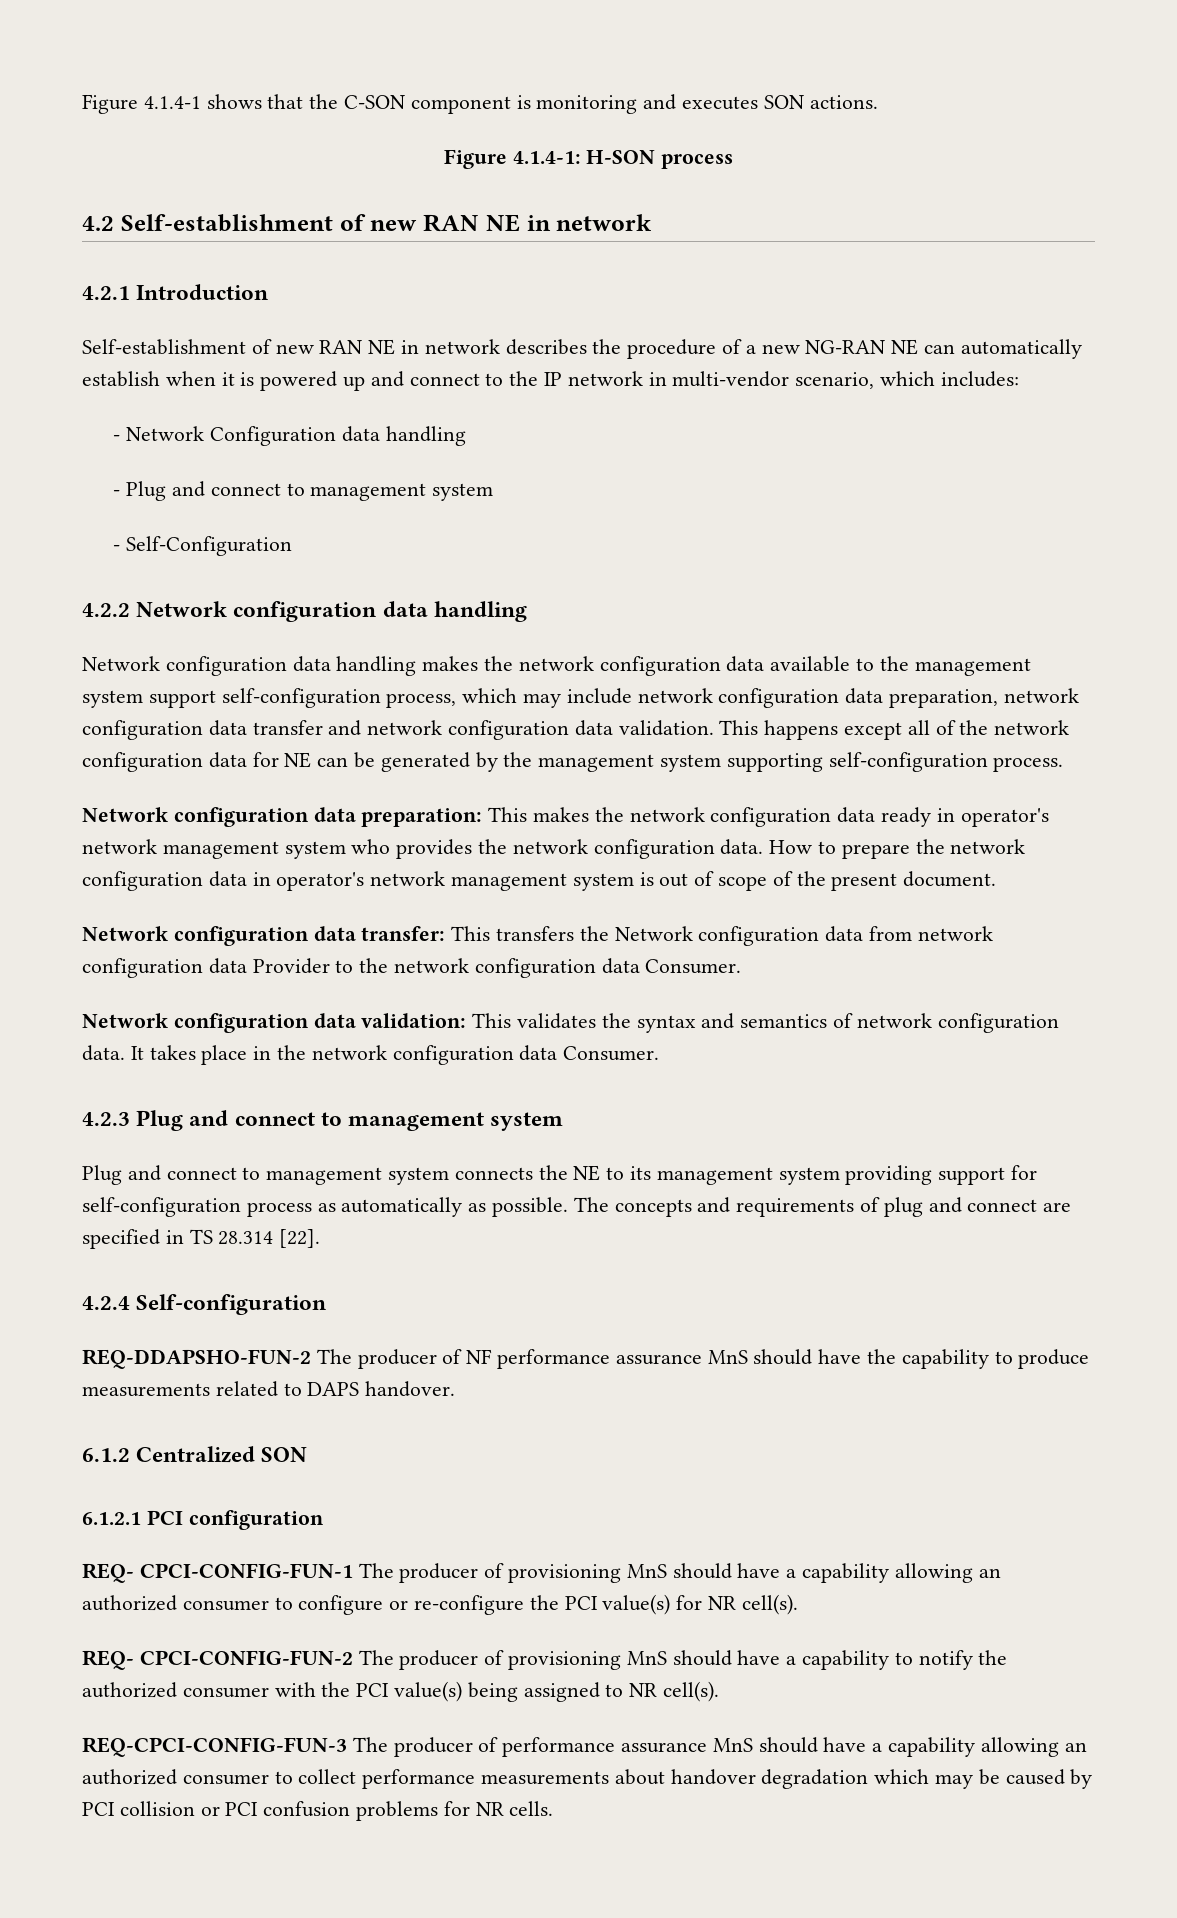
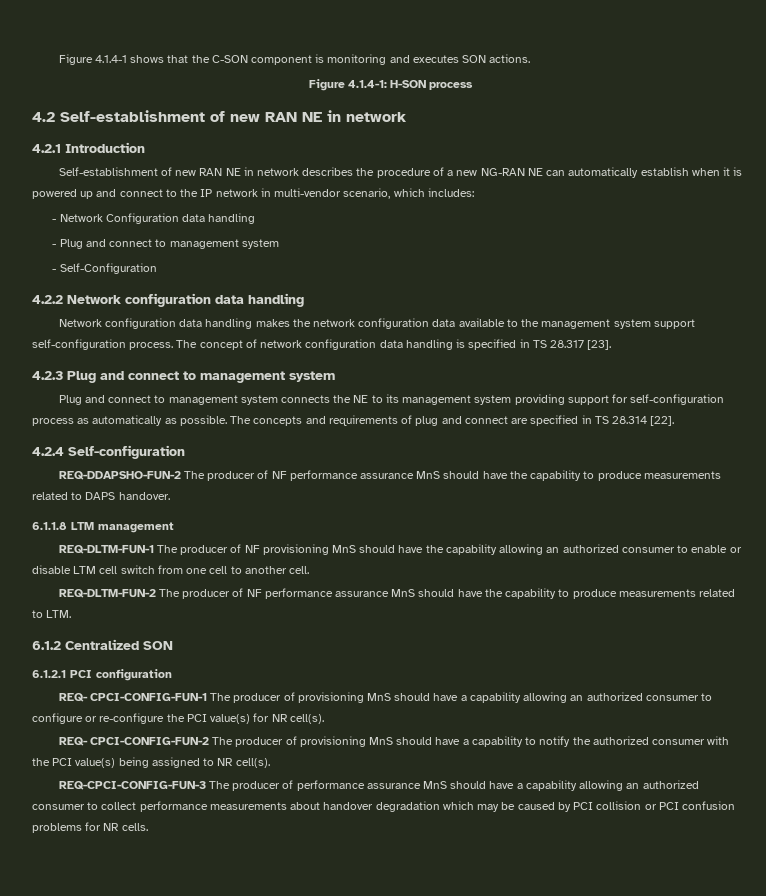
- Network configuration data handling makes the network configuration data available to the management system support self-configuration process, which may include network configuration data preparation, network configuration data transfer and network configuration data validation. This happens except all of the network configuration data for NE can be generated by the management system supporting self-configuration process.
- Network configuration data preparation: This makes the network configuration data ready in operator's network management system who provides the network configuration data. How to prepare the network configuration data in operator's network management system is out of scope of the present document.
- Network configuration data transfer: This transfers the Network configuration data from network configuration data Provider to the network configuration data Consumer.
- Network configuration data validation: This validates the syntax and semantics of network configuration data. It takes place in the network configuration data Consumer.
+ Network configuration data handling makes the network configuration data available to the management system support self-configuration process. The concept of network configuration data handling is specified in TS 28.317 [23].
+ 6.1.1.8 LTM management
+ REQ-DLTM-FUN-1 The producer of NF provisioning MnS should have the capability allowing an authorized consumer to enable or disable LTM cell switch from one cell to another cell.
+ REQ-DLTM-FUN-2 The producer of NF performance assurance MnS should have the capability to produce measurements related to LTM.

